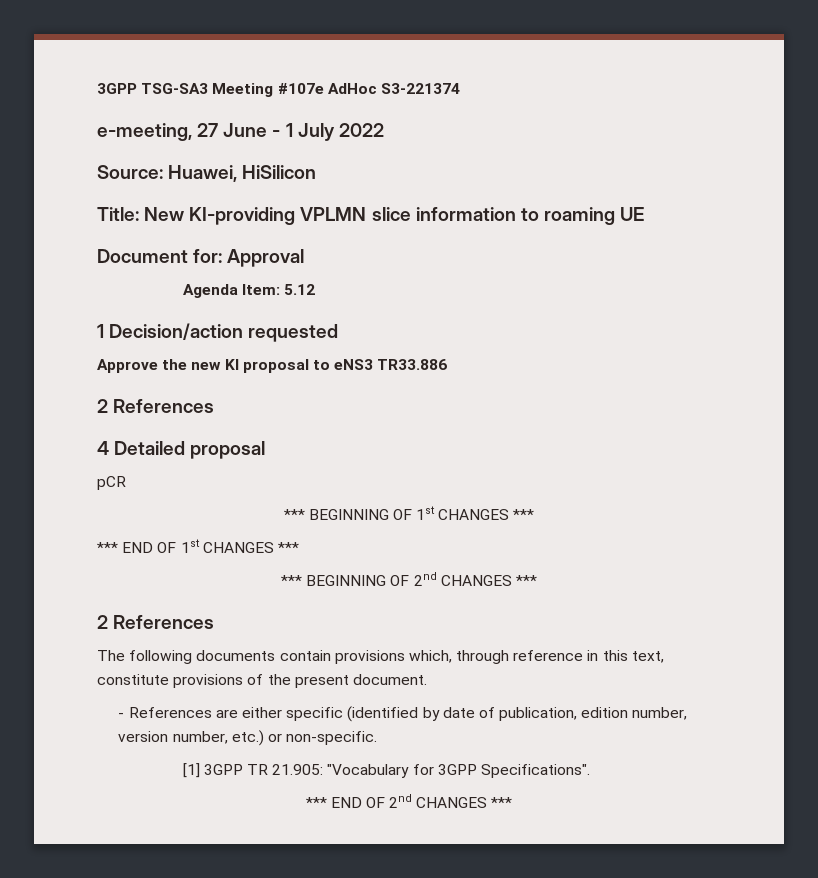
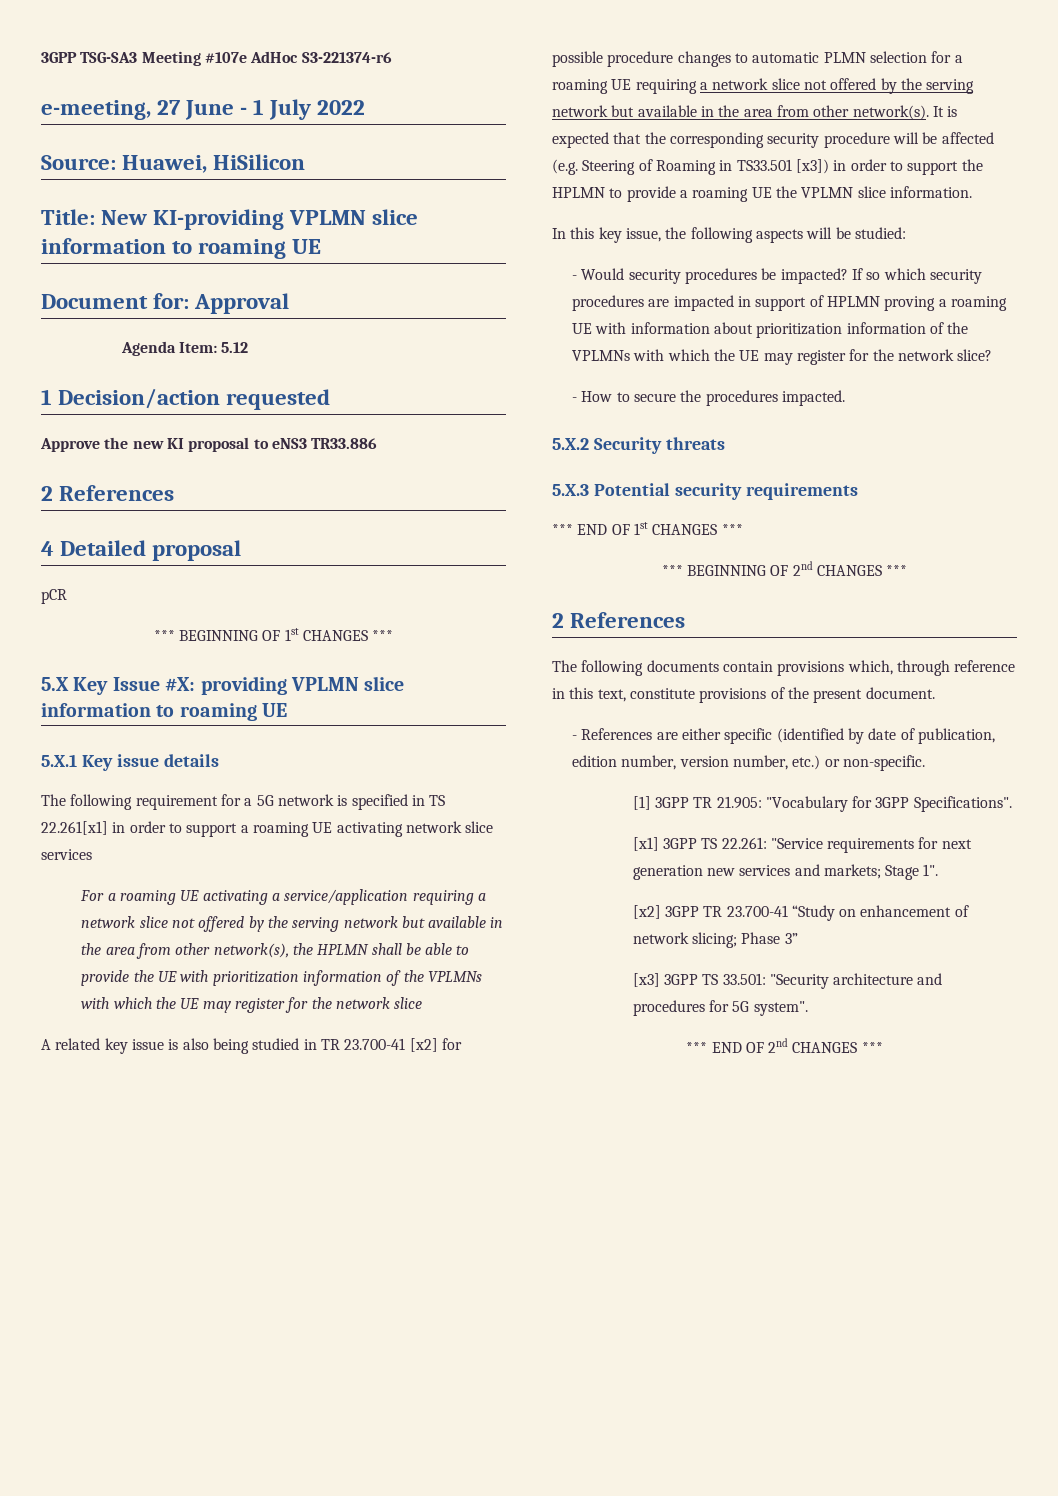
- 3GPP TSG-SA3 Meeting #107e AdHoc S3-221374
+ 3GPP TSG-SA3 Meeting #107e AdHoc S3-221374-r6
+ 5.X Key Issue #X: providing VPLMN slice information to roaming UE
+ 5.X.1 Key issue details
+ The following requirement for a 5G network is specified in TS 22.261[x1] in order to support a roaming UE activating network slice services
+ For a roaming UE activating a service/application requiring a network slice not offered by the serving network but available in the area from other network(s), the HPLMN shall be able to provide the UE with prioritization information of the VPLMNs with which the UE may register for the network slice
+ A related key issue is also being studied in TR 23.700-41 [x2] for possible procedure changes to automatic PLMN selection for a roaming UE requiring a network slice not offered by the serving network but available in the area from other network(s). It is expected that the corresponding security procedure will be affected (e.g. Steering of Roaming in TS33.501 [x3]) in order to support the HPLMN to provide a roaming UE the VPLMN slice information.
+ In this key issue, the following aspects will be studied:
+ - Would security procedures be impacted? If so which security procedures are impacted in support of HPLMN proving a roaming UE with information about prioritization information of the VPLMNs with which the UE may register for the network slice?
+ - How to secure the procedures impacted.
+ 5.X.2 Security threats
+ 5.X.3 Potential security requirements
+ [x1] 3GPP TS 22.261: "Service requirements for next generation new services and markets; Stage 1".
+ [x2] 3GPP TR 23.700-41 “Study on enhancement of network slicing; Phase 3”
+ [x3] 3GPP TS 33.501: "Security architecture and procedures for 5G system".

